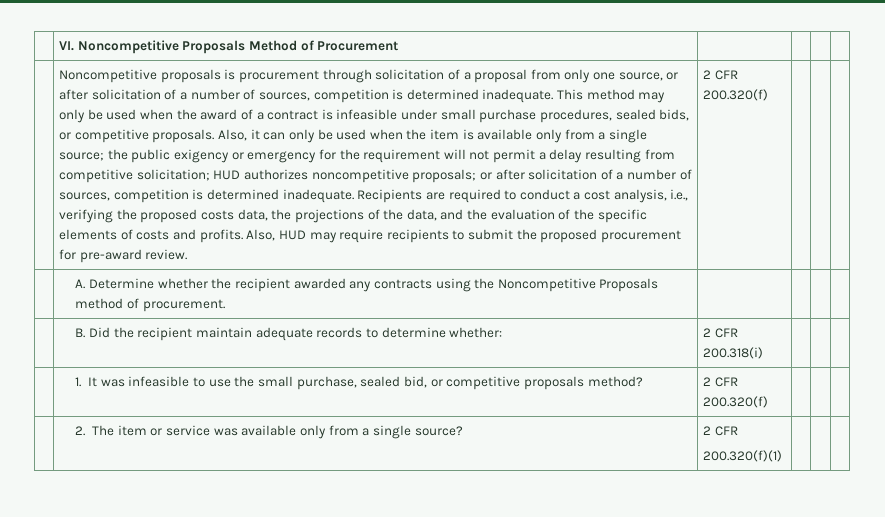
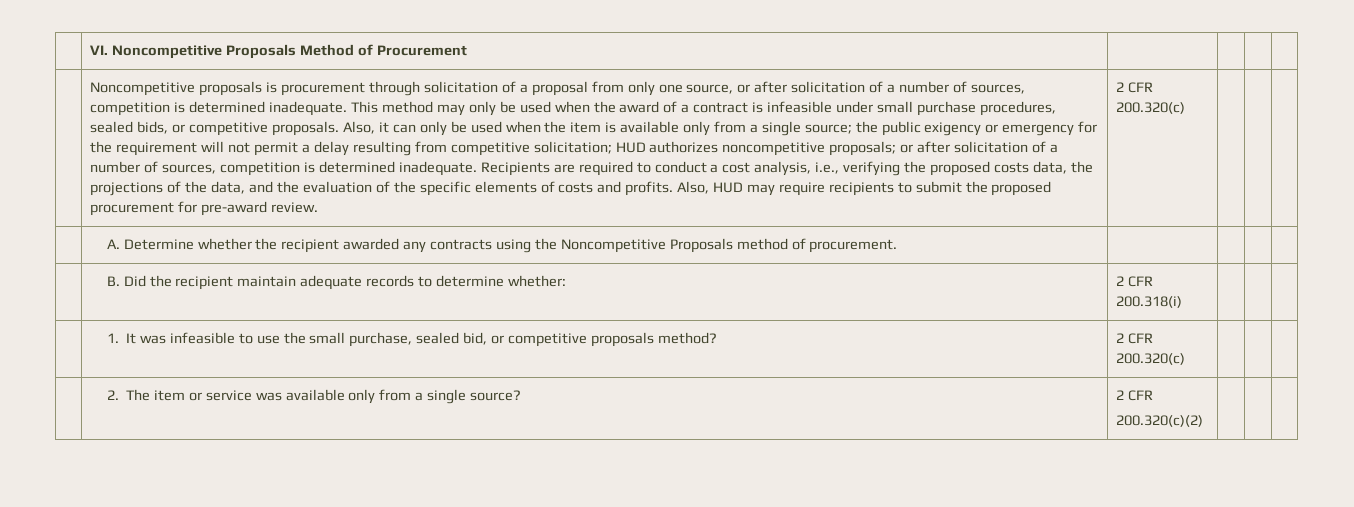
- Also, HUD may require recipients to submit the proposed procurement for pre-award review. | 2 CFR 200.320(f)
+ Also, HUD may require recipients to submit the proposed procurement for pre-award review. | 2 CFR 200.320(c)
- | 1. It was infeasible to use the small purchase, sealed bid, or competitive proposals method? | 2 CFR 200.320(f) | | |
+ | 1. It was infeasible to use the small purchase, sealed bid, or competitive proposals method? | 2 CFR 200.320(c) | | |
  | 2. The item or service was available only from a single source? | 2 CFR
- 200.320(f)(1) | | |
+ 200.320(c)(2) | | |

